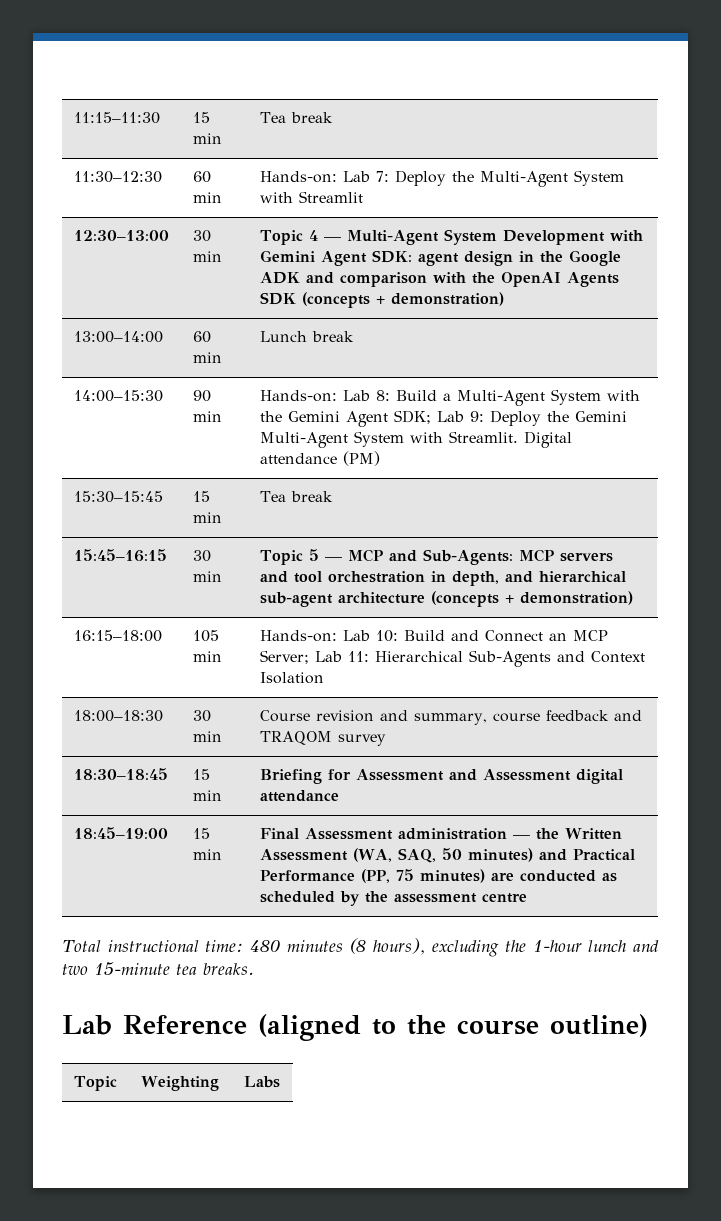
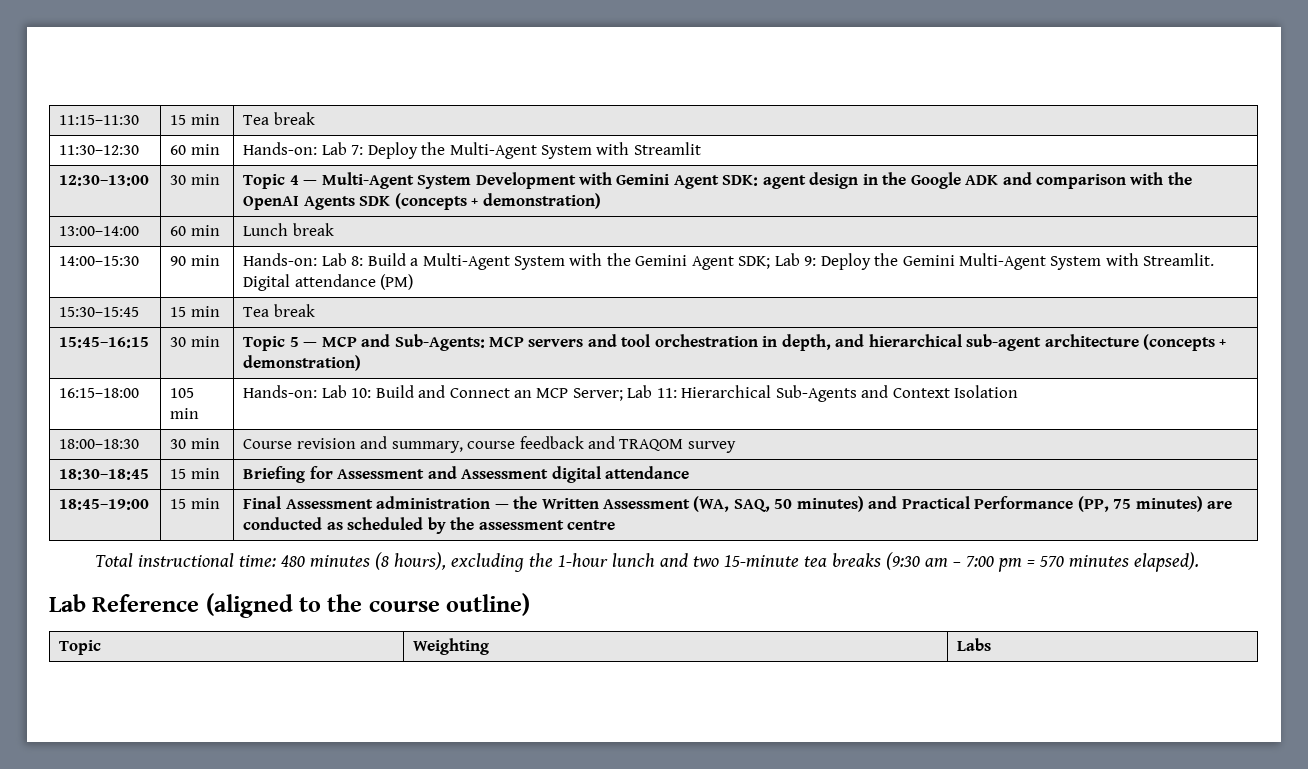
- Total instructional time: 480 minutes (8 hours), excluding the 1-hour lunch and two 15-minute tea breaks.
+ Total instructional time: 480 minutes (8 hours), excluding the 1-hour lunch and two 15-minute tea breaks (9:30 am – 7:00 pm = 570 minutes elapsed).

